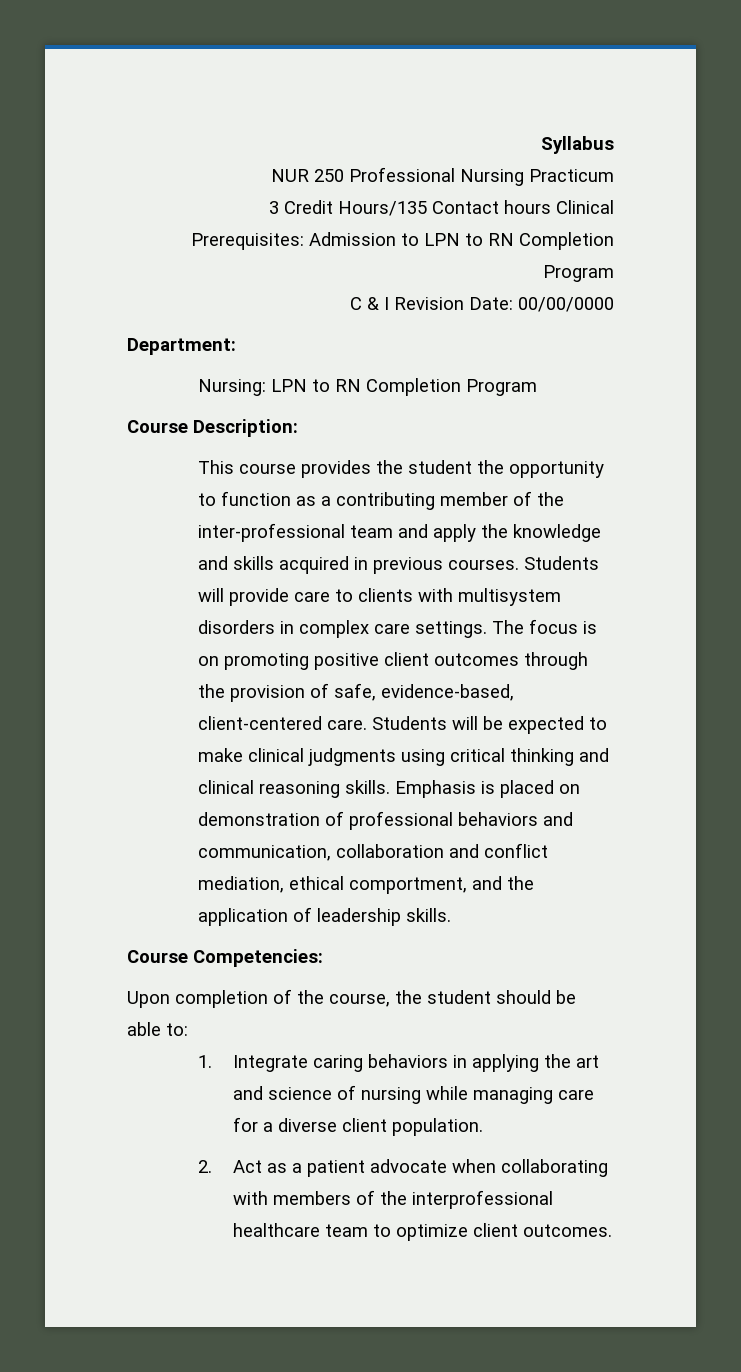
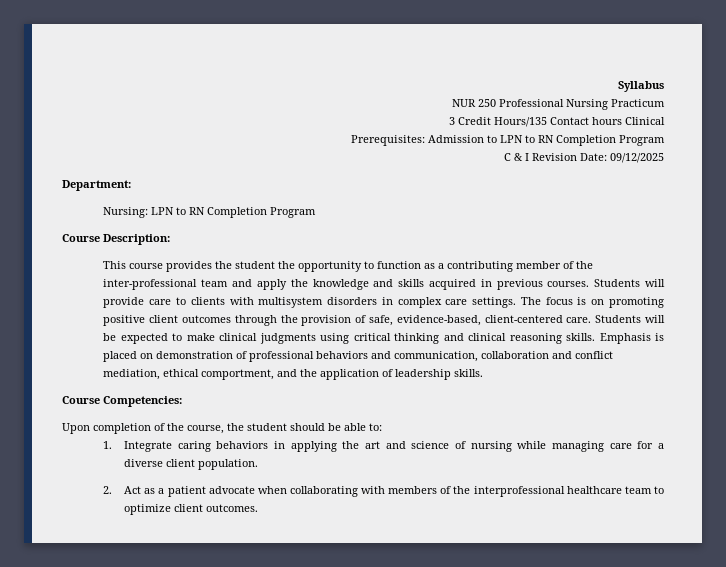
- C & I Revision Date: 00/00/0000
+ C & I Revision Date: 09/12/2025

